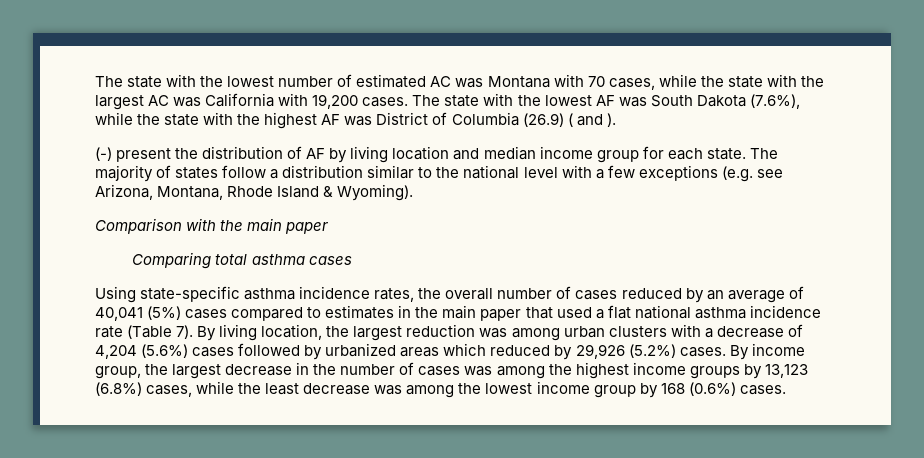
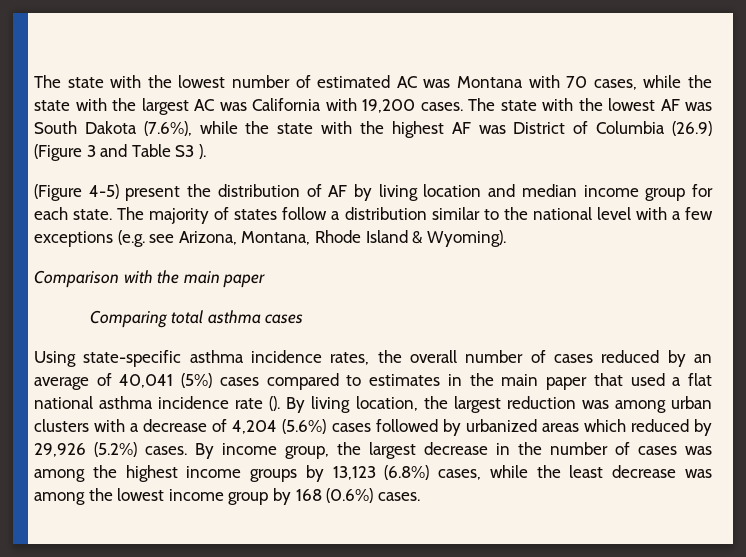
- The state with the lowest AF was South Dakota (7.6%), while the state with the highest AF was District of Columbia (26.9) ( and ).
+ The state with the lowest AF was South Dakota (7.6%), while the state with the highest AF was District of Columbia (26.9) (Figure 3 and Table S3 ).
- (-) present the distribution of AF by living location and median income group for each state.
+ (Figure 4-5) present the distribution of AF by living location and median income group for each state.
- Using state-specific asthma incidence rates, the overall number of cases reduced by an average of 40,041 (5%) cases compared to estimates in the main paper that used a flat national asthma incidence rate (Table 7).
+ Using state-specific asthma incidence rates, the overall number of cases reduced by an average of 40,041 (5%) cases compared to estimates in the main paper that used a flat national asthma incidence rate ().

